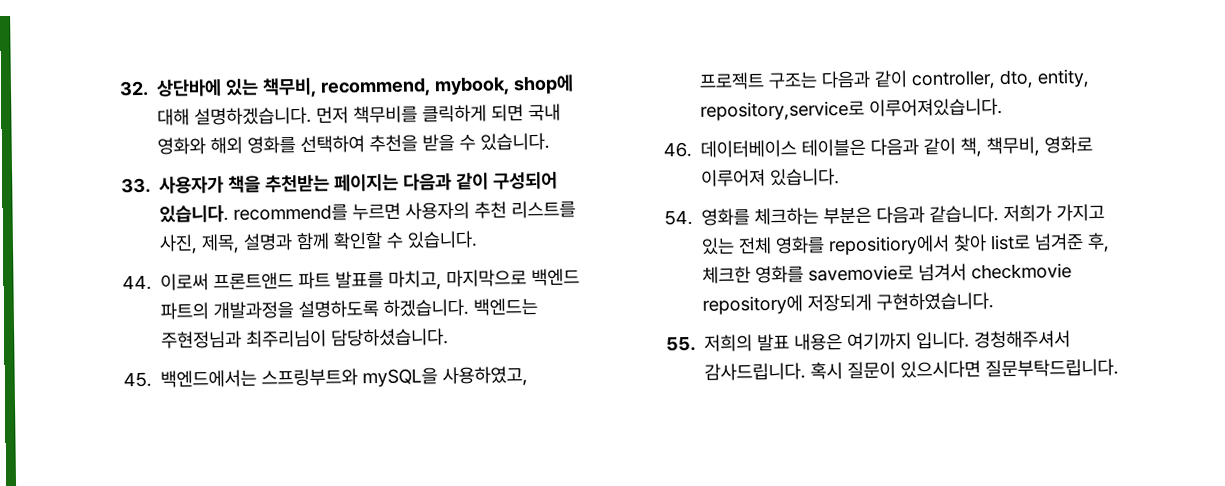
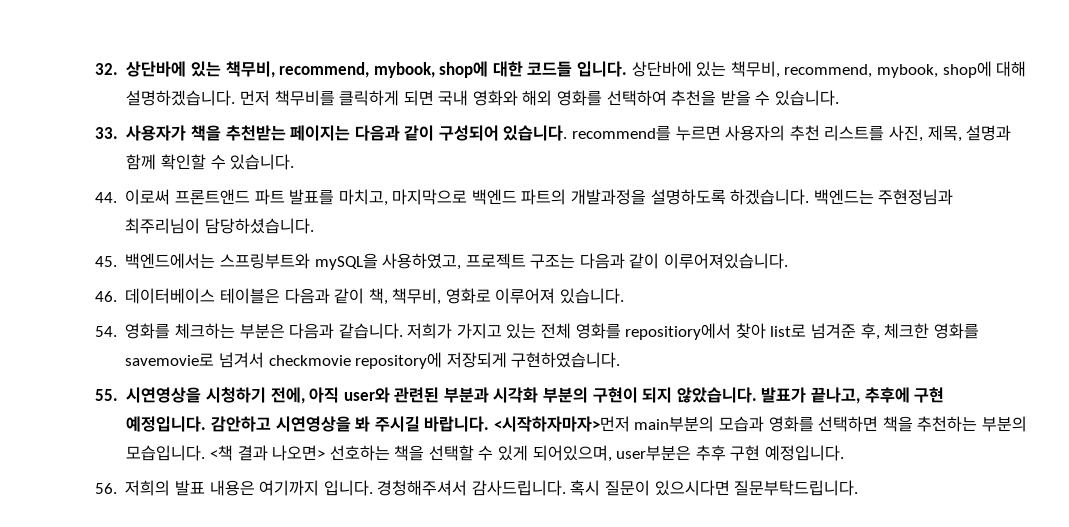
- 32. 상단바에 있는 책무비, recommend, mybook, shop에 대해 설명하겠습니다.
+ 32. 상단바에 있는 책무비, recommend, mybook, shop에 대한 코드들 입니다. 상단바에 있는 책무비, recommend, mybook, shop에 대해 설명하겠습니다.
- 45. 백엔드에서는 스프링부트와 mySQL을 사용하였고, 프로젝트 구조는 다음과 같이 controller, dto, entity, repository,service로 이루어져있습니다.
+ 45. 백엔드에서는 스프링부트와 mySQL을 사용하였고, 프로젝트 구조는 다음과 같이 이루어져있습니다.
- 55. 저희의 발표 내용은 여기까지 입니다.
+ 55. 시연영상을 시청하기 전에, 아직 user와 관련된 부분과 시각화 부분의 구현이 되지 않았습니다. 발표가 끝나고, 추후에 구현 예정입니다. 감안하고 시연영상을 봐 주시길 바랍니다. <시작하자마자>먼저 main부분의 모습과 영화를 선택하면 책을 추천하는 부분의 모습입니다. <책 결과 나오면> 선호하는 책을 선택할 수 있게 되어있으며, user부분은 추후 구현 예정입니다.
+ 56. 저희의 발표 내용은 여기까지 입니다.

